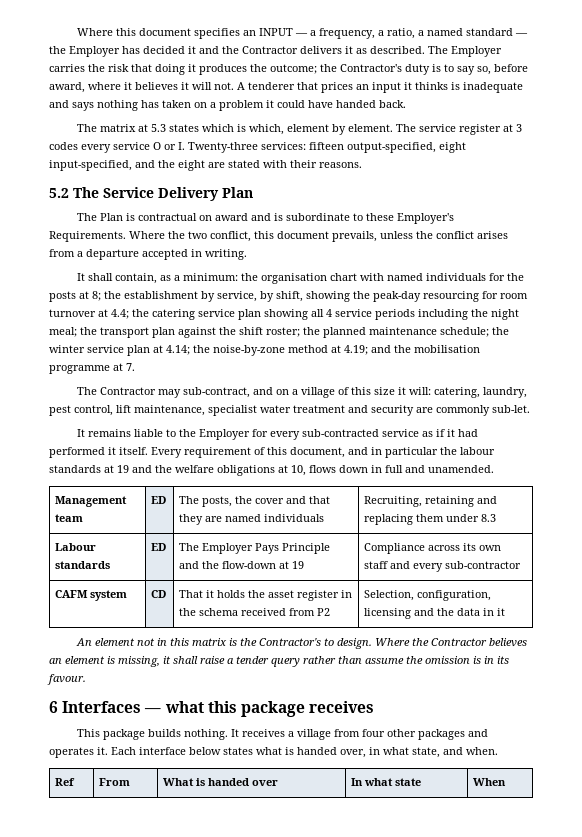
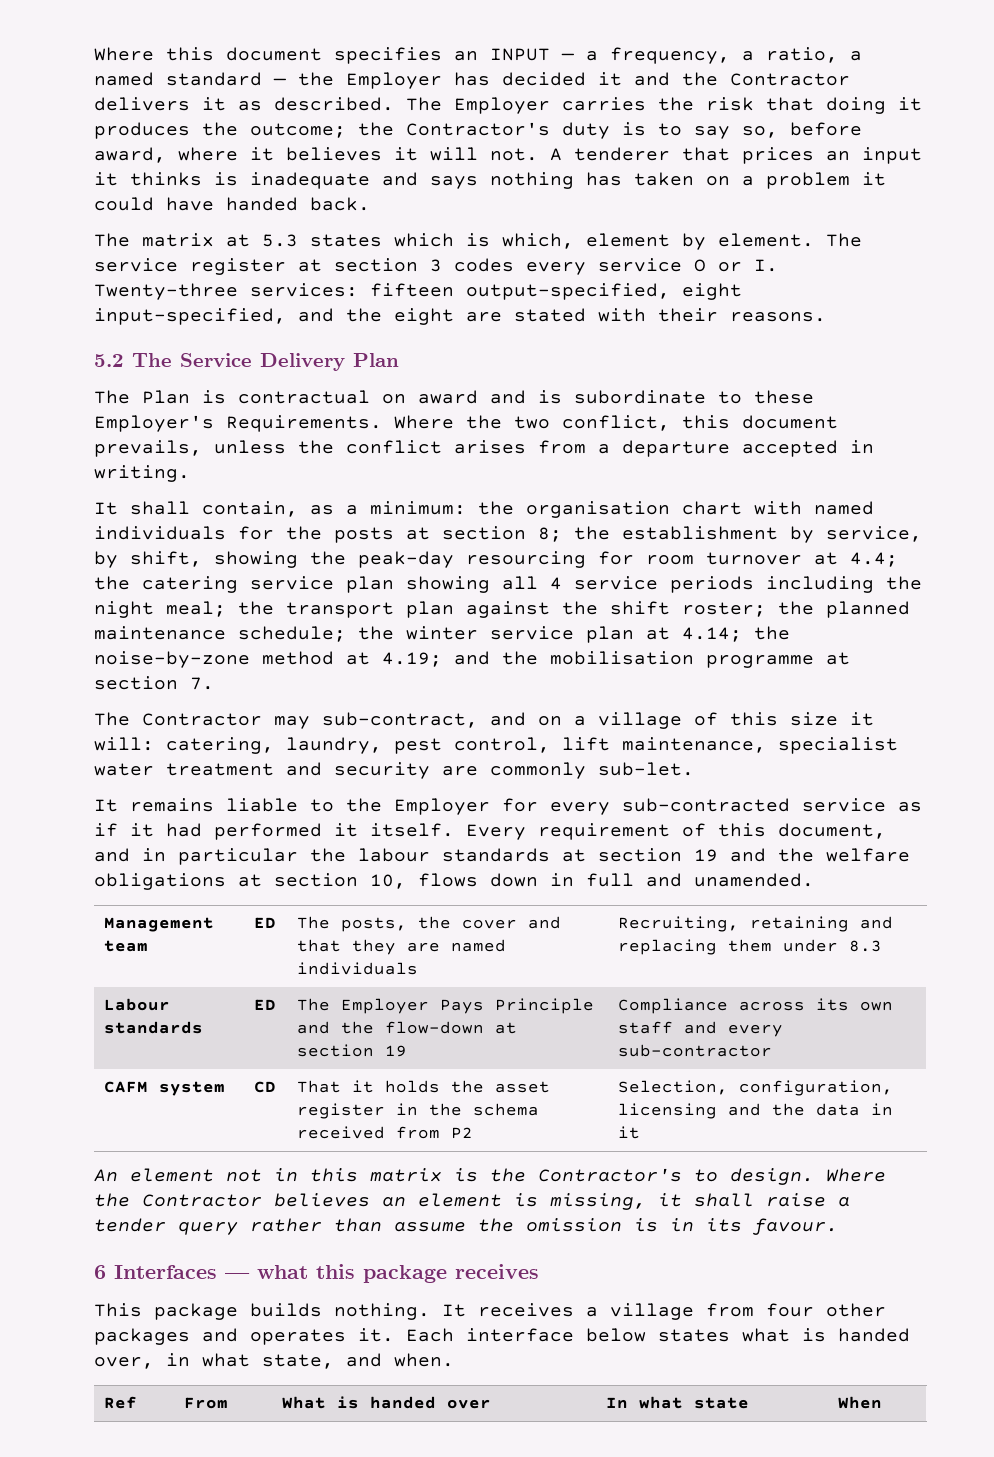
- The service register at 3 codes every service O or I. Twenty-three services: fifteen output-specified, eight input-specified, and the eight are stated with their reasons.
+ The service register at section 3 codes every service O or I. Twenty-three services: fifteen output-specified, eight input-specified, and the eight are stated with their reasons.
- the organisation chart with named individuals for the posts at 8;
+ the organisation chart with named individuals for the posts at section 8;
- and the mobilisation programme at 7.
+ and the mobilisation programme at section 7.
- Every requirement of this document, and in particular the labour standards at 19 and the welfare obligations at 10, flows down in full and unamended.
+ Every requirement of this document, and in particular the labour standards at section 19 and the welfare obligations at section 10, flows down in full and unamended.
- Labour standards | ED | The Employer Pays Principle and the flow-down at 19 | Compliance across its own staff and every sub-contractor
+ Labour standards | ED | The Employer Pays Principle and the flow-down at section 19 | Compliance across its own staff and every sub-contractor

